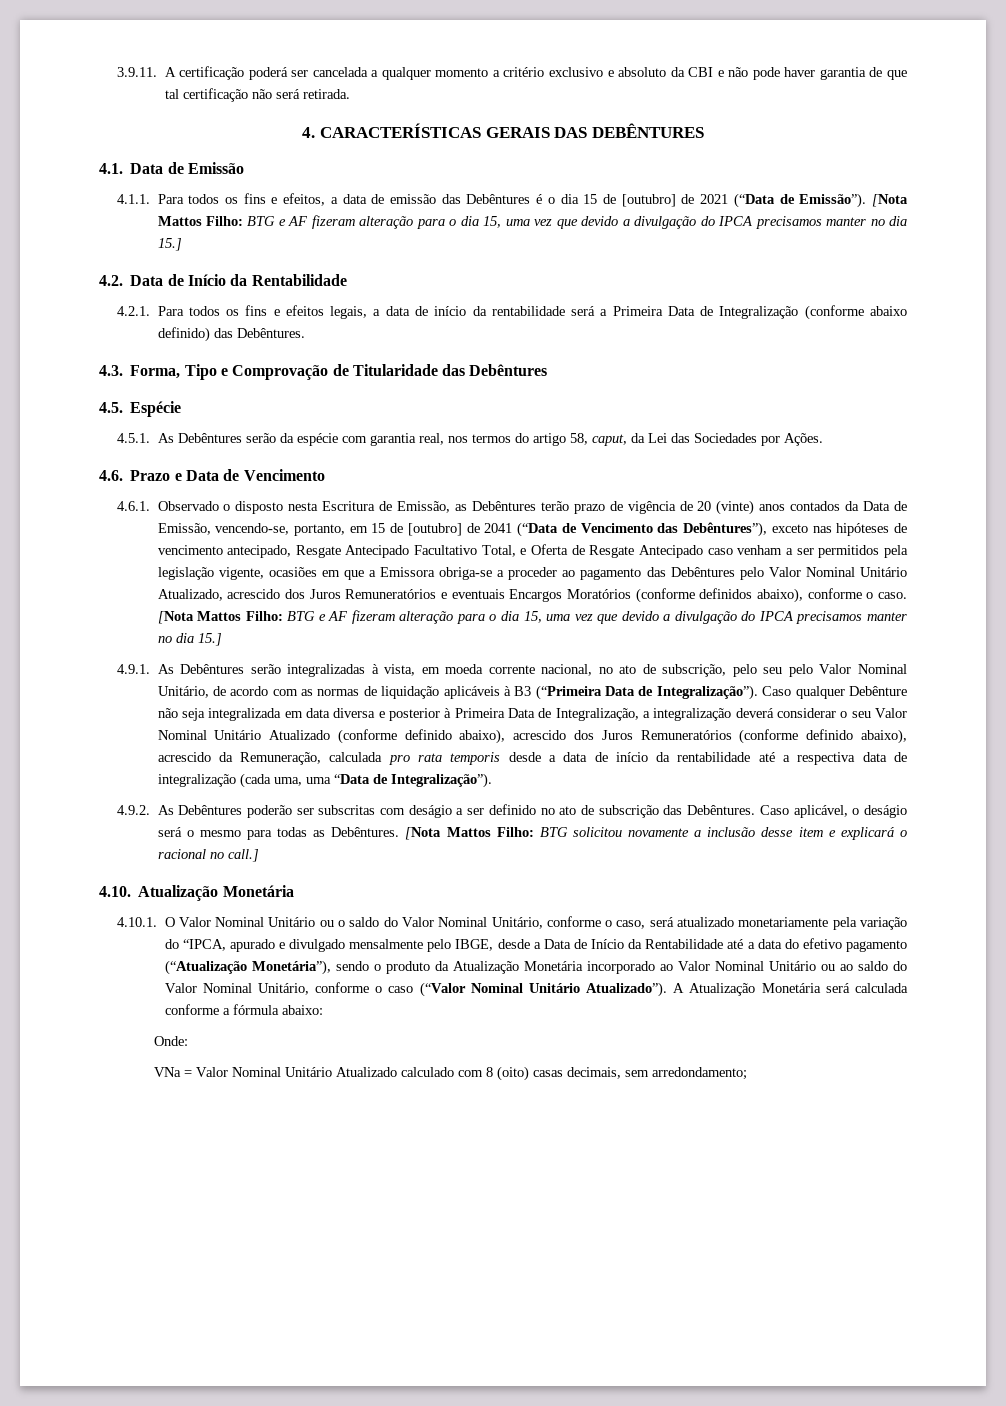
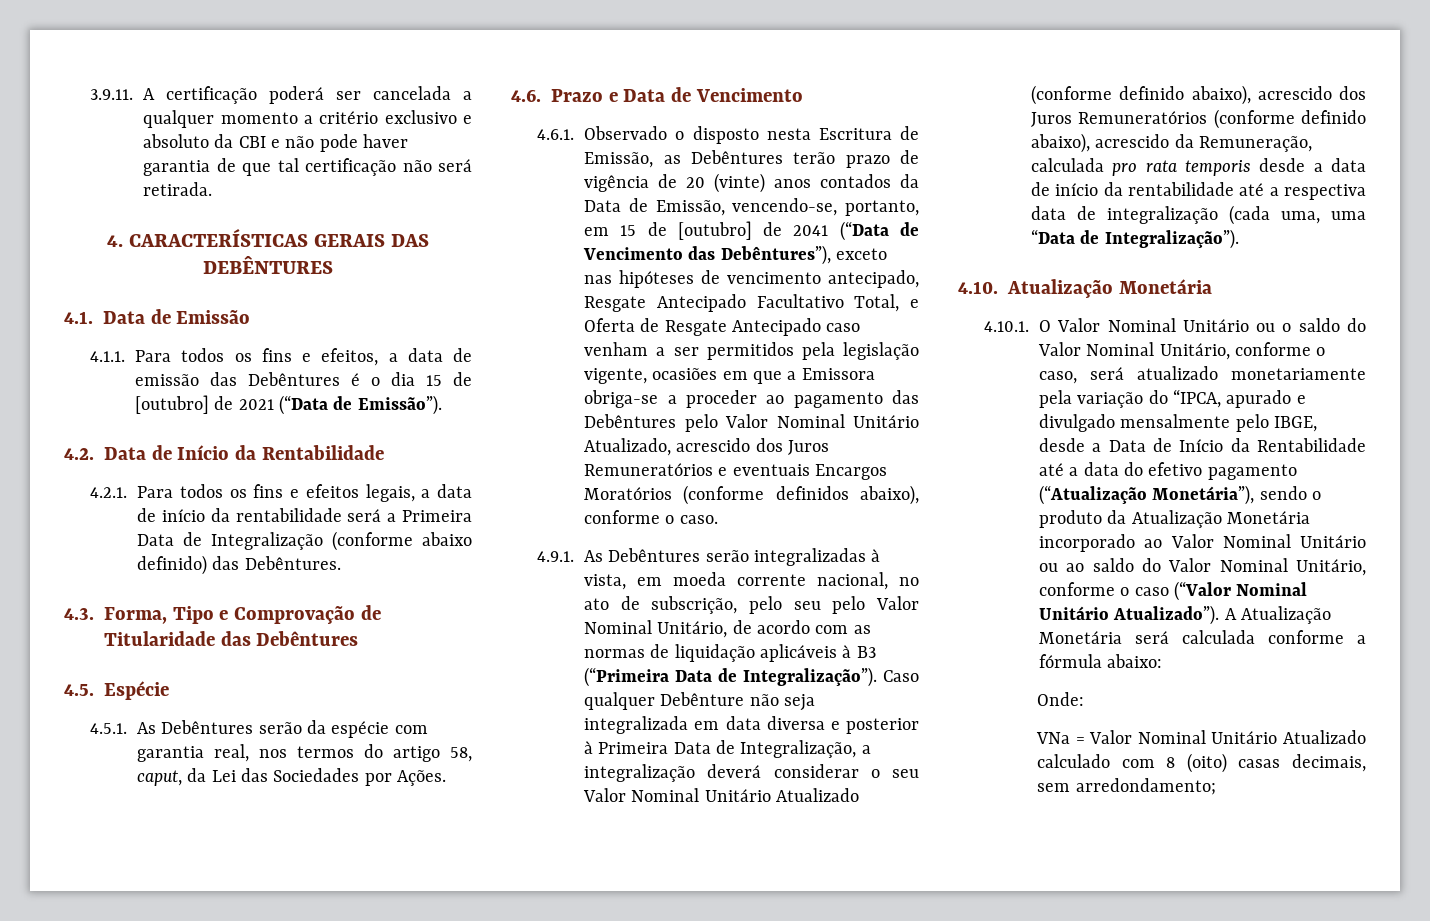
- 4.1.1. Para todos os fins e efeitos, a data de emissão das Debêntures é o dia 15 de [outubro] de 2021 (“Data de Emissão”). [Nota Mattos Filho: BTG e AF fizeram alteração para o dia 15, uma vez que devido a divulgação do IPCA precisamos manter no dia 15.]
+ 4.1.1. Para todos os fins e efeitos, a data de emissão das Debêntures é o dia 15 de [outubro] de 2021 (“Data de Emissão”).
- 4.6.1. Observado o disposto nesta Escritura de Emissão, as Debêntures terão prazo de vigência de 20 (vinte) anos contados da Data de Emissão, vencendo-se, portanto, em 15 de [outubro] de 2041 (“Data de Vencimento das Debêntures”), exceto nas hipóteses de vencimento antecipado, Resgate Antecipado Facultativo Total, e Oferta de Resgate Antecipado caso venham a ser permitidos pela legislação vigente, ocasiões em que a Emissora obriga-se a proceder ao pagamento das Debêntures pelo Valor Nominal Unitário Atualizado, acrescido dos Juros Remuneratórios e eventuais Encargos Moratórios (conforme definidos abaixo), conforme o caso. [Nota Mattos Filho: BTG e AF fizeram alteração para o dia 15, uma vez que devido a divulgação do IPCA precisamos manter no dia 15.]
+ 4.6.1. Observado o disposto nesta Escritura de Emissão, as Debêntures terão prazo de vigência de 20 (vinte) anos contados da Data de Emissão, vencendo-se, portanto, em 15 de [outubro] de 2041 (“Data de Vencimento das Debêntures”), exceto nas hipóteses de vencimento antecipado, Resgate Antecipado Facultativo Total, e Oferta de Resgate Antecipado caso venham a ser permitidos pela legislação vigente, ocasiões em que a Emissora obriga-se a proceder ao pagamento das Debêntures pelo Valor Nominal Unitário Atualizado, acrescido dos Juros Remuneratórios e eventuais Encargos Moratórios (conforme definidos abaixo), conforme o caso.
- 4.9.2. As Debêntures poderão ser subscritas com deságio a ser definido no ato de subscrição das Debêntures. Caso aplicável, o deságio será o mesmo para todas as Debêntures. [Nota Mattos Filho: BTG solicitou novamente a inclusão desse item e explicará o racional no call.]

